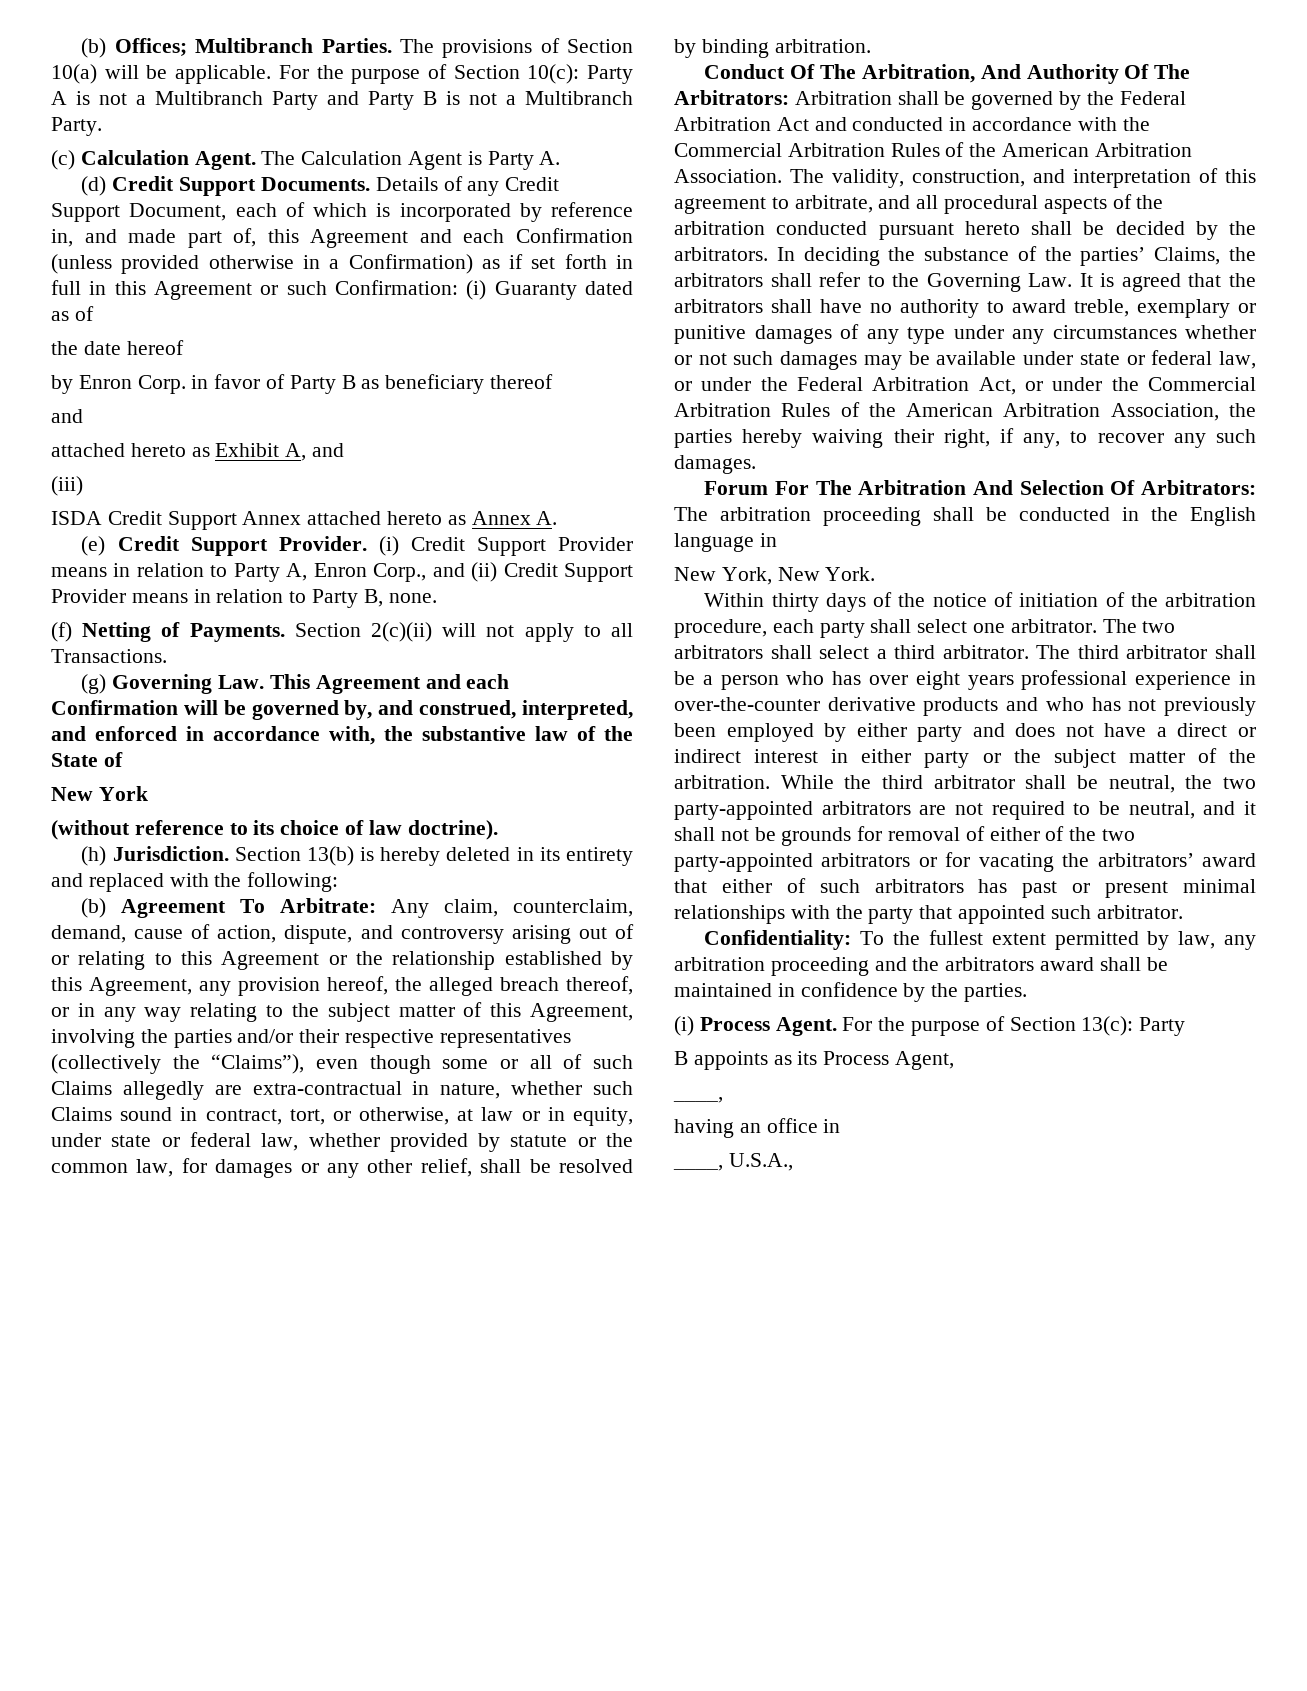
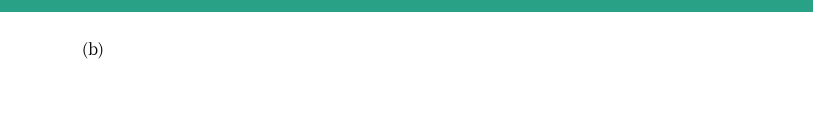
- (b) Offices; Multibranch Parties. The provisions of Section 10(a) will be applicable. For the purpose of Section 10(c): Party A is not a Multibranch Party and Party B is not a Multibranch Party.
- (c) Calculation Agent. The Calculation Agent is Party A.
- (d) Credit Support Documents. Details of any Credit Support Document, each of which is incorporated by reference in, and made part of, this Agreement and each Confirmation (unless provided otherwise in a Confirmation) as if set forth in full in this Agreement or such Confirmation: (i) Guaranty dated as of
- the date hereof
- by Enron Corp. in favor of Party B as beneficiary thereof
- and
- attached hereto as Exhibit A, and
- (iii)
- ISDA Credit Support Annex attached hereto as Annex A.
- (e) Credit Support Provider. (i) Credit Support Provider means in relation to Party A, Enron Corp., and (ii) Credit Support Provider means in relation to Party B, none.
- (f) Netting of Payments. Section 2(c)(ii) will not apply to all Transactions.
- (g) Governing Law. This Agreement and each Confirmation will be governed by, and construed, interpreted, and enforced in accordance with, the substantive law of the State of
- New York
- (without reference to its choice of law doctrine).
- (h) Jurisdiction. Section 13(b) is hereby deleted in its entirety and replaced with the following:
- (b) Agreement To Arbitrate: Any claim, counterclaim, demand, cause of action, dispute, and controversy arising out of or relating to this Agreement or the relationship established by this Agreement, any provision hereof, the alleged breach thereof, or in any way relating to the subject matter of this Agreement, involving the parties and/or their respective representatives (collectively the “Claims”), even though some or all of such Claims allegedly are extra-contractual in nature, whether such Claims sound in contract, tort, or otherwise, at law or in equity, under state or federal law, whether provided by statute or the common law, for damages or any other relief, shall be resolved by binding arbitration.
- Conduct Of The Arbitration, And Authority Of The Arbitrators: Arbitration shall be governed by the Federal Arbitration Act and conducted in accordance with the Commercial Arbitration Rules of the American Arbitration Association. The validity, construction, and interpretation of this agreement to arbitrate, and all procedural aspects of the arbitration conducted pursuant hereto shall be decided by the arbitrators. In deciding the substance of the parties’ Claims, the arbitrators shall refer to the Governing Law. It is agreed that the arbitrators shall have no authority to award treble, exemplary or punitive damages of any type under any circumstances whether or not such damages may be available under state or federal law, or under the Federal Arbitration Act, or under the Commercial Arbitration Rules of the American Arbitration Association, the parties hereby waiving their right, if any, to recover any such damages.
- Forum For The Arbitration And Selection Of Arbitrators: The arbitration proceeding shall be conducted in the English language in
- New York, New York.
- Within thirty days of the notice of initiation of the arbitration procedure, each party shall select one arbitrator. The two arbitrators shall select a third arbitrator. The third arbitrator shall be a person who has over eight years professional experience in over-the-counter derivative products and who has not previously been employed by either party and does not have a direct or indirect interest in either party or the subject matter of the arbitration. While the third arbitrator shall be neutral, the two party-appointed arbitrators are not required to be neutral, and it shall not be grounds for removal of either of the two party-appointed arbitrators or for vacating the arbitrators’ award that either of such arbitrators has past or present minimal relationships with the party that appointed such arbitrator.
- Confidentiality: To the fullest extent permitted by law, any arbitration proceeding and the arbitrators award shall be maintained in confidence by the parties.
- (i) Process Agent. For the purpose of Section 13(c): Party
- B appoints as its Process Agent,
- ____,
- having an office in
- ____, U.S.A.,
+ (b)

